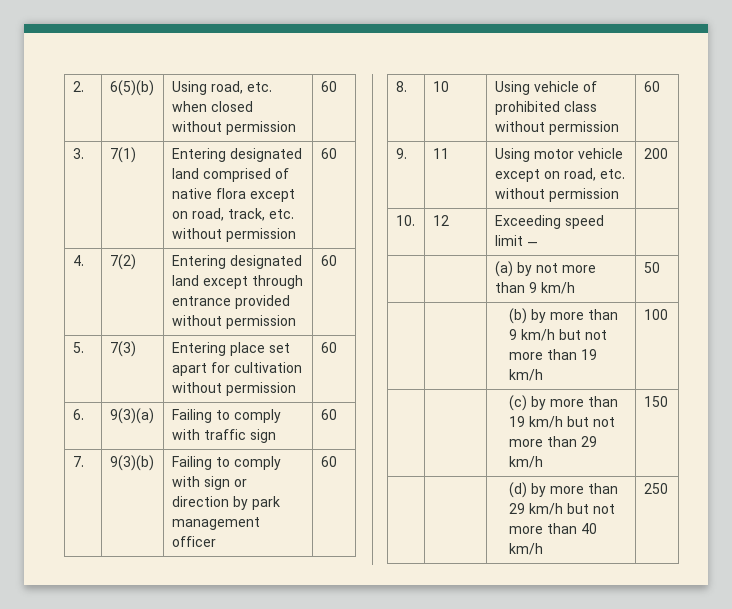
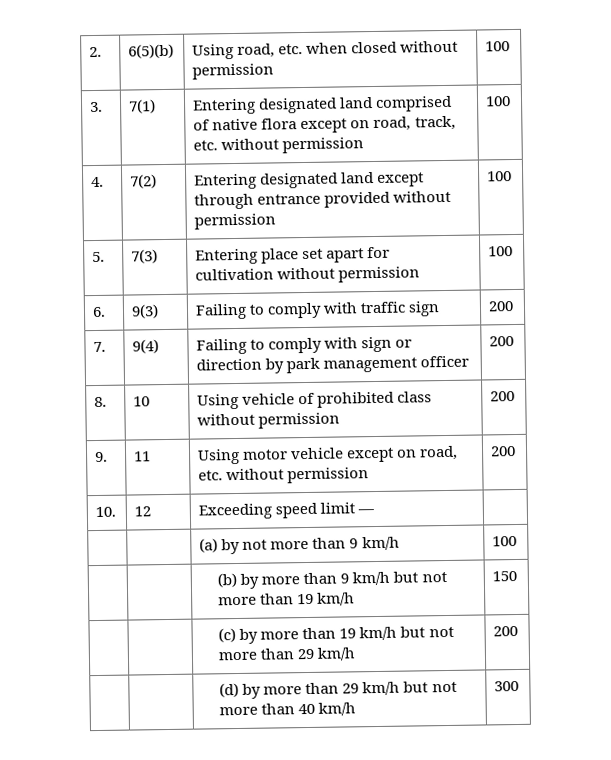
- 2. | 6(5)(b) | Using road, etc. when closed without permission | 60
+ 2. | 6(5)(b) | Using road, etc. when closed without permission | 100
- 3. | 7(1) | Entering designated land comprised of native flora except on road, track, etc. without permission | 60
+ 3. | 7(1) | Entering designated land comprised of native flora except on road, track, etc. without permission | 100
- 4. | 7(2) | Entering designated land except through entrance provided without permission | 60
+ 4. | 7(2) | Entering designated land except through entrance provided without permission | 100
- 5. | 7(3) | Entering place set apart for cultivation without permission | 60
+ 5. | 7(3) | Entering place set apart for cultivation without permission | 100
- 6. | 9(3)(a) | Failing to comply with traffic sign | 60
+ 6. | 9(3) | Failing to comply with traffic sign | 200
- 7. | 9(3)(b) | Failing to comply with sign or direction by park management officer | 60
+ 7. | 9(4) | Failing to comply with sign or direction by park management officer | 200
- 8. | 10 | Using vehicle of prohibited class without permission | 60
+ 8. | 10 | Using vehicle of prohibited class without permission | 200
- | | (a) by not more than 9 km/h | 50
+ | | (a) by not more than 9 km/h | 100
- | | (b) by more than 9 km/h but not more than 19 km/h | 100
+ | | (b) by more than 9 km/h but not more than 19 km/h | 150
- | | (c) by more than 19 km/h but not more than 29 km/h | 150
+ | | (c) by more than 19 km/h but not more than 29 km/h | 200
- | | (d) by more than 29 km/h but not more than 40 km/h | 250
+ | | (d) by more than 29 km/h but not more than 40 km/h | 300

